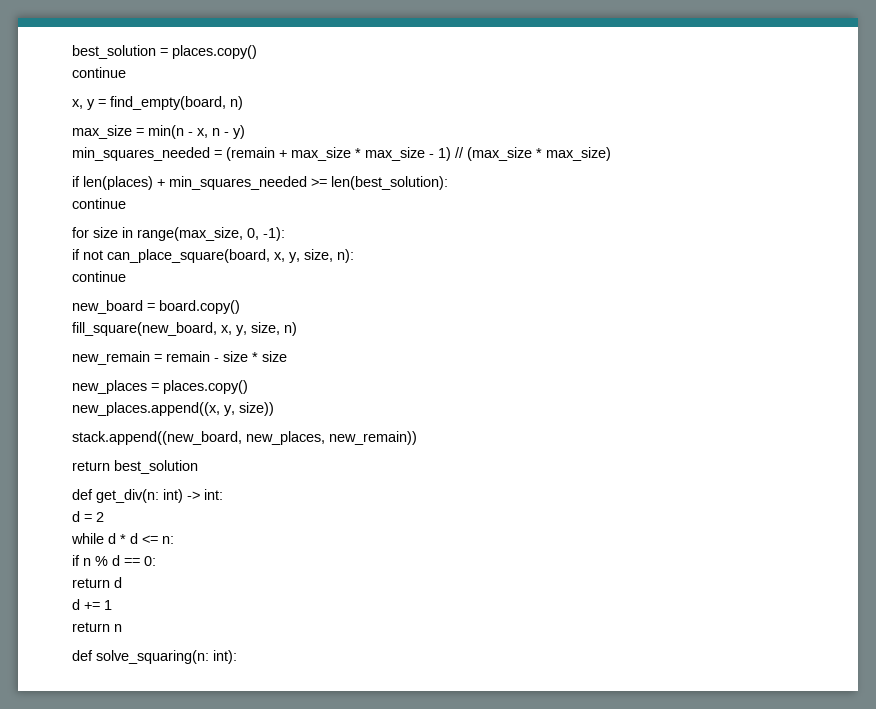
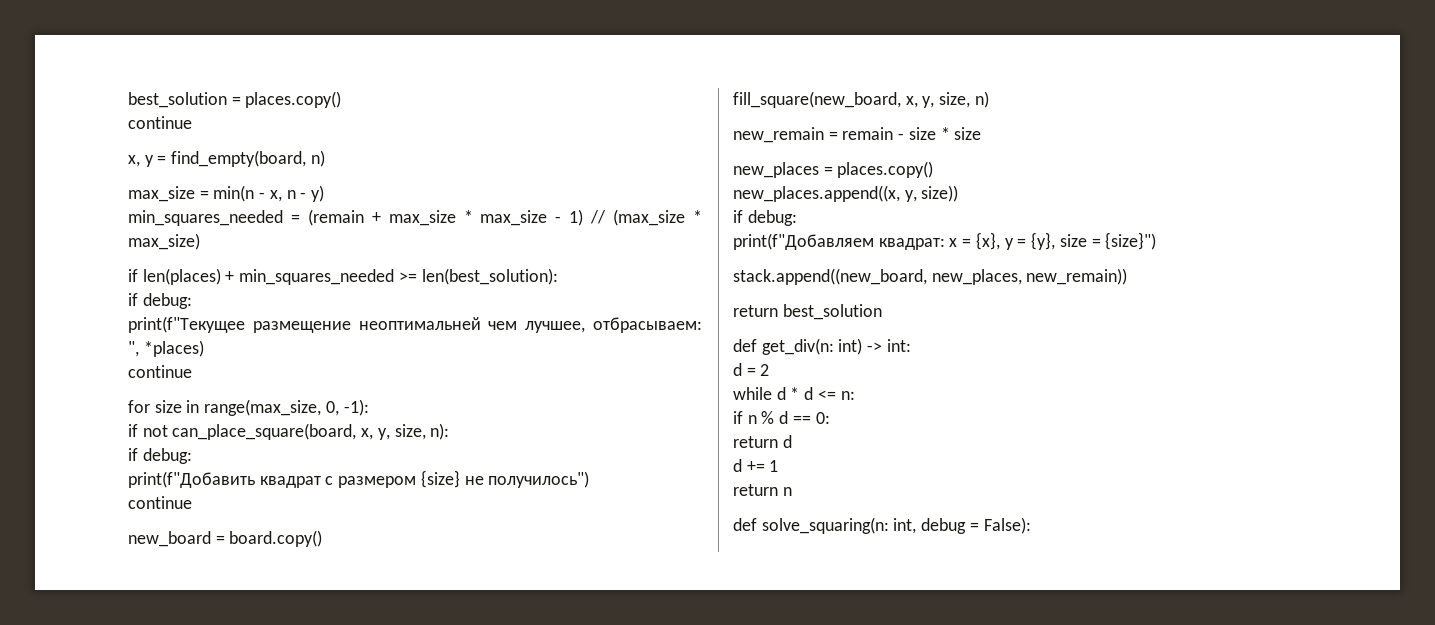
  if len(places) + min_squares_needed >= len(best_solution):
+ if debug:
+ print(f"Текущее размещение неоптимальней чем лучшее, отбрасываем: ", *places)
  if not can_place_square(board, x, y, size, n):
+ if debug:
+ print(f"Добавить квадрат с размером {size} не получилось")
  new_places.append((x, y, size))
+ if debug:
+ print(f"Добавляем квадрат: x = {x}, y = {y}, size = {size}")
- def solve_squaring(n: int):
+ def solve_squaring(n: int, debug = False):

